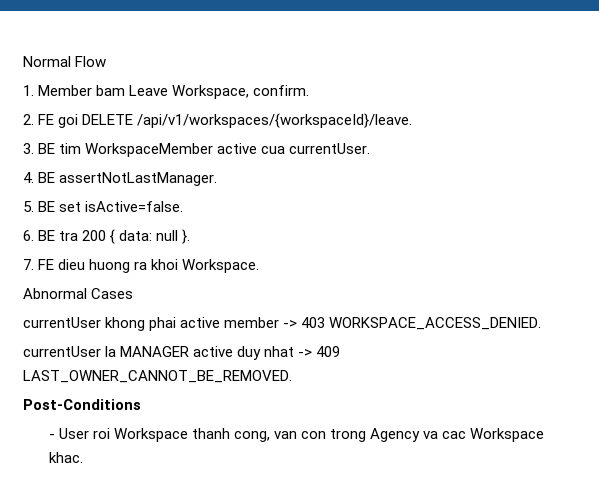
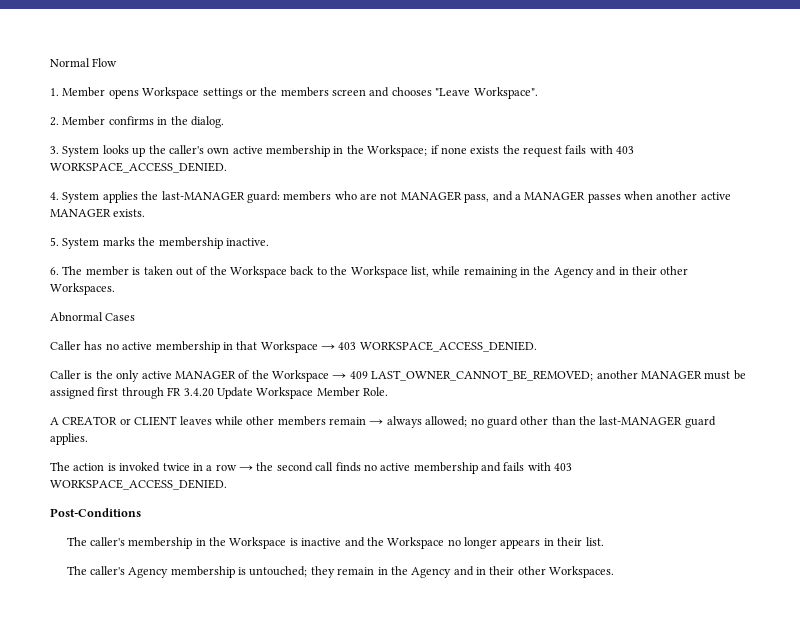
- 1. Member bam Leave Workspace, confirm.
- 2. FE goi DELETE /api/v1/workspaces/{workspaceId}/leave.
- 3. BE tim WorkspaceMember active cua currentUser.
- 4. BE assertNotLastManager.
- 5. BE set isActive=false.
- 6. BE tra 200 { data: null }.
- 7. FE dieu huong ra khoi Workspace.
+ 1. Member opens Workspace settings or the members screen and chooses "Leave Workspace".
+ 2. Member confirms in the dialog.
+ 3. System looks up the caller's own active membership in the Workspace; if none exists the request fails with 403 WORKSPACE_ACCESS_DENIED.
+ 4. System applies the last-MANAGER guard: members who are not MANAGER pass, and a MANAGER passes when another active MANAGER exists.
+ 5. System marks the membership inactive.
+ 6. The member is taken out of the Workspace back to the Workspace list, while remaining in the Agency and in their other Workspaces.
  Abnormal Cases
- currentUser khong phai active member -> 403 WORKSPACE_ACCESS_DENIED.
- currentUser la MANAGER active duy nhat -> 409 LAST_OWNER_CANNOT_BE_REMOVED.
+ Caller has no active membership in that Workspace → 403 WORKSPACE_ACCESS_DENIED.
+ Caller is the only active MANAGER of the Workspace → 409 LAST_OWNER_CANNOT_BE_REMOVED; another MANAGER must be assigned first through FR 3.4.20 Update Workspace Member Role.
+ A CREATOR or CLIENT leaves while other members remain → always allowed; no guard other than the last-MANAGER guard applies.
+ The action is invoked twice in a row → the second call finds no active membership and fails with 403 WORKSPACE_ACCESS_DENIED.
  Post-Conditions
- - User roi Workspace thanh cong, van con trong Agency va cac Workspace khac.
+ The caller's membership in the Workspace is inactive and the Workspace no longer appears in their list.
+ The caller's Agency membership is untouched; they remain in the Agency and in their other Workspaces.

